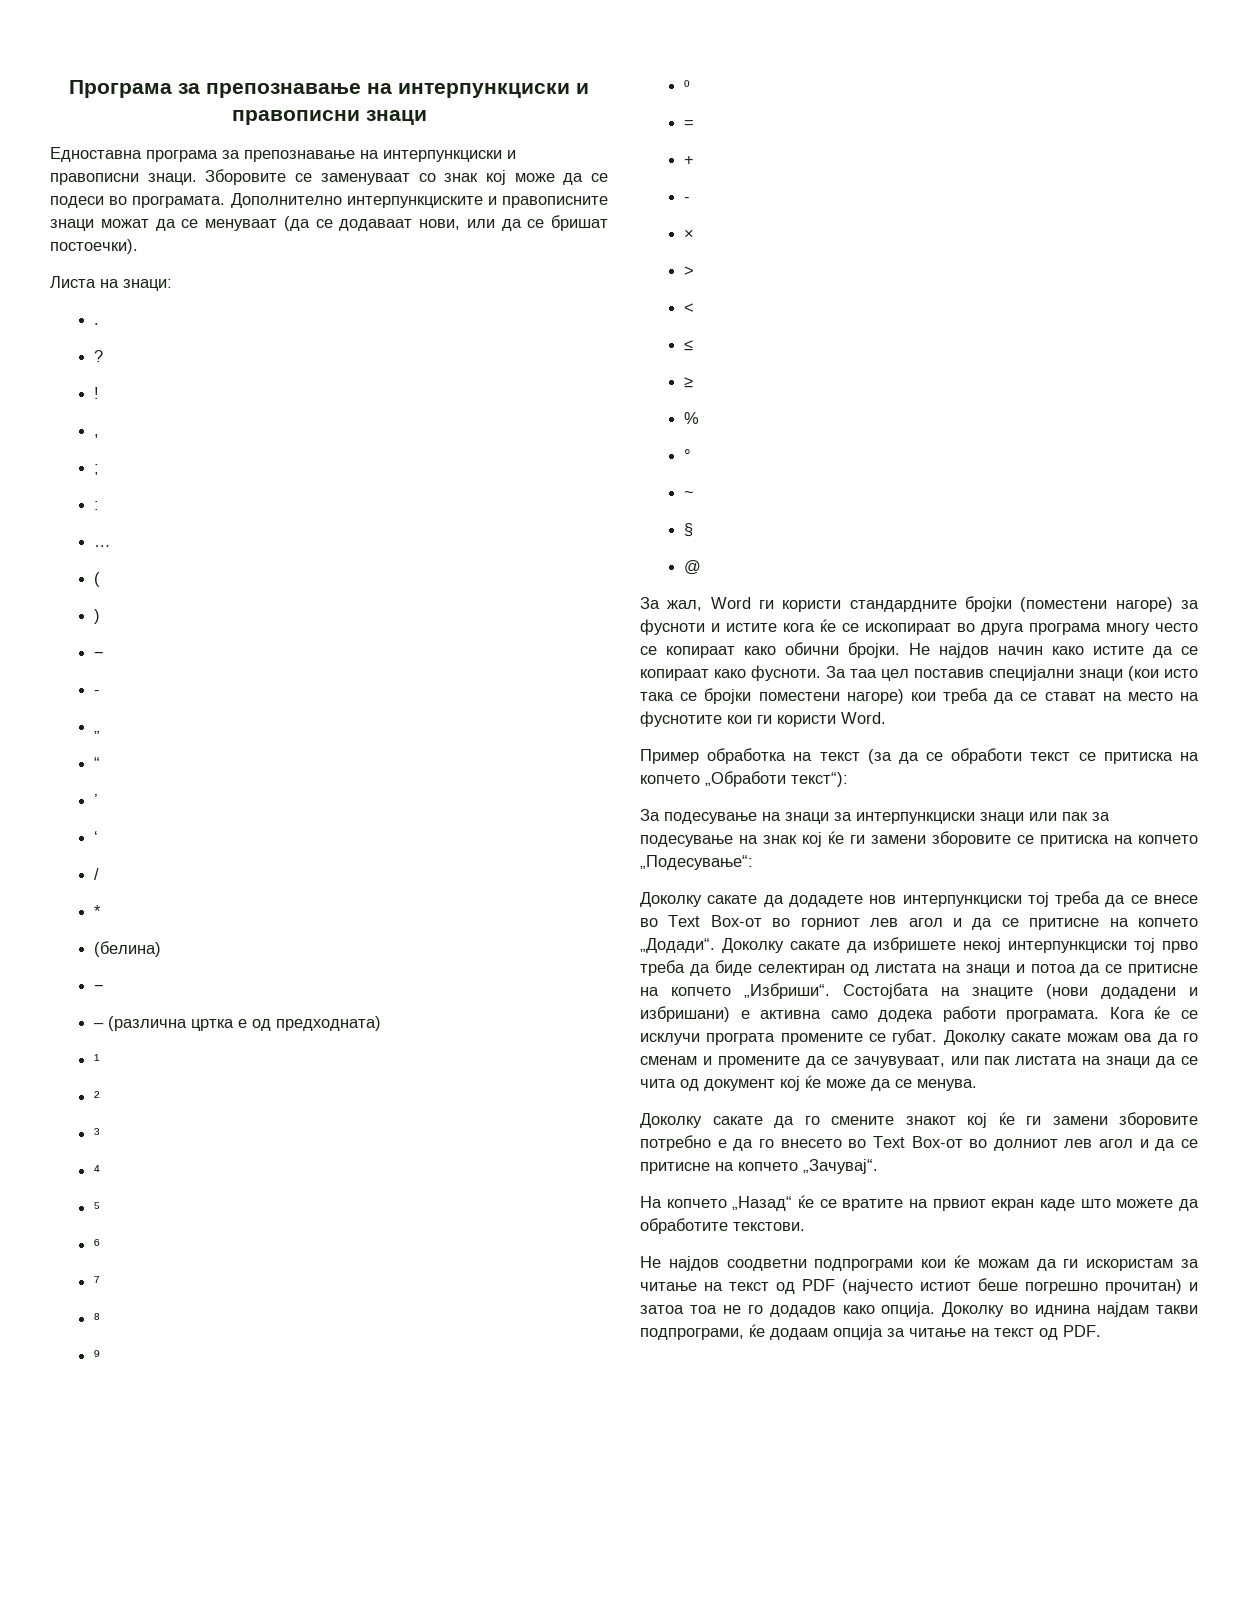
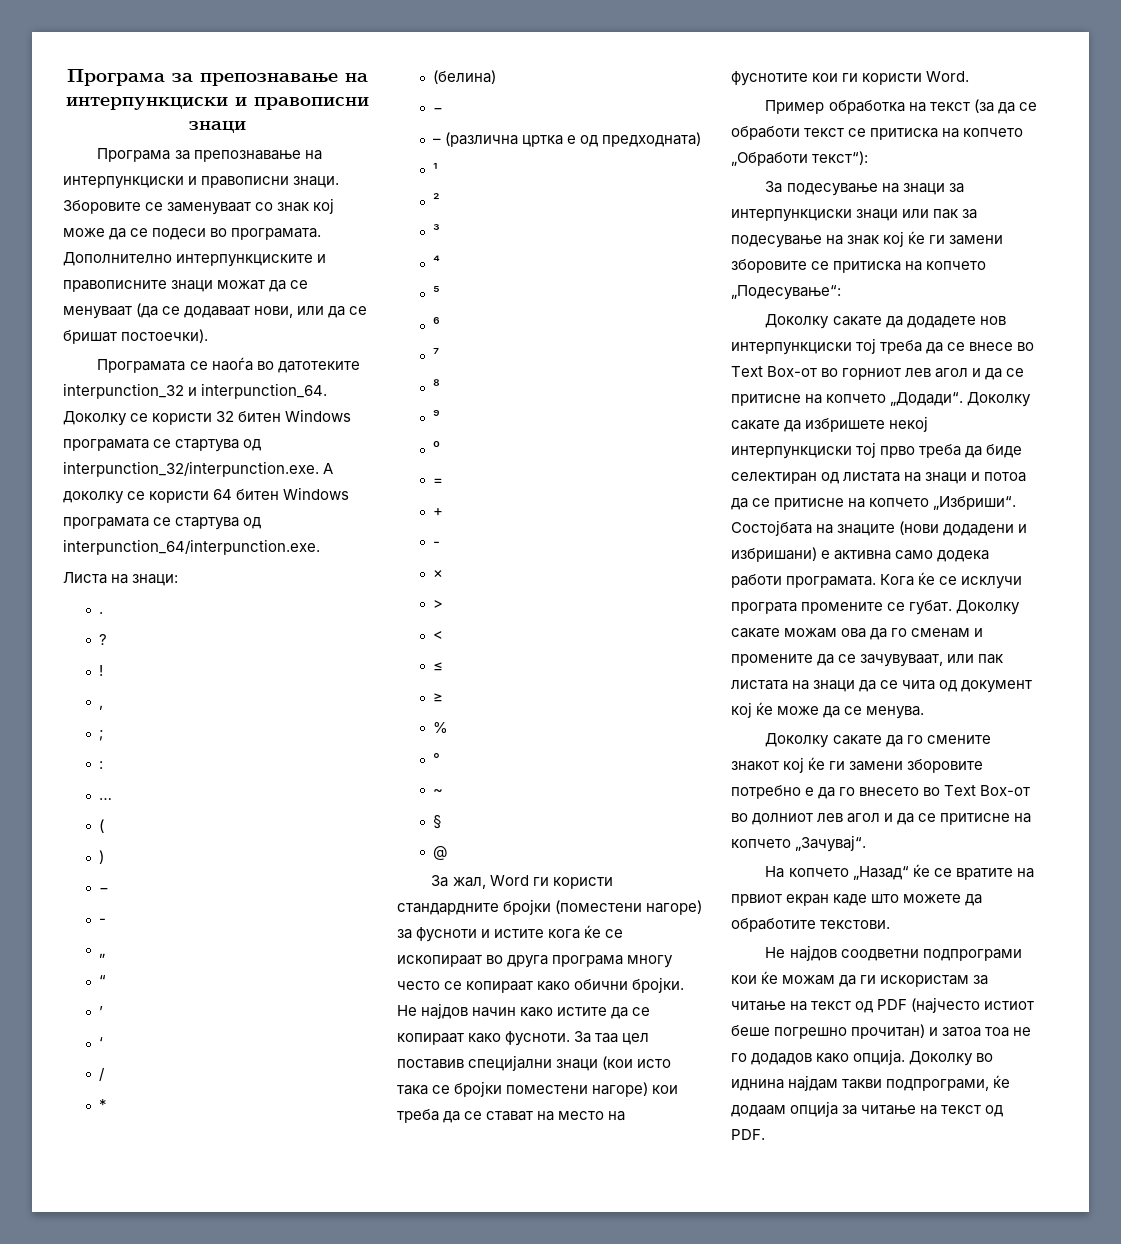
- Едноставна програма за препознавање на интерпункциски и правописни знаци.
+ Програма за препознавање на интерпункциски и правописни знаци.
+ Програмата се наоѓа во датотеките interpunction_32 и interpunction_64. Доколку се користи 32 битен Windows програмата се стартува од interpunction_32/interpunction.exe. А доколку се користи 64 битен Windows програмата се стартува од interpunction_64/interpunction.exe.

